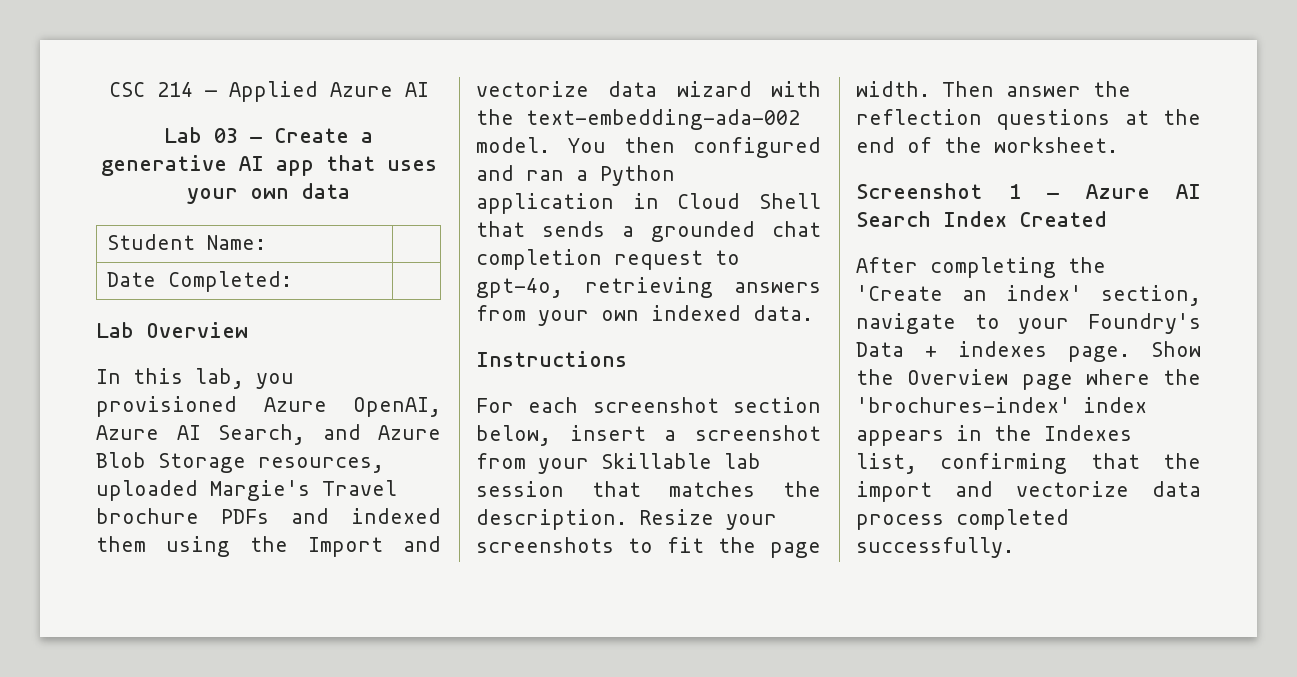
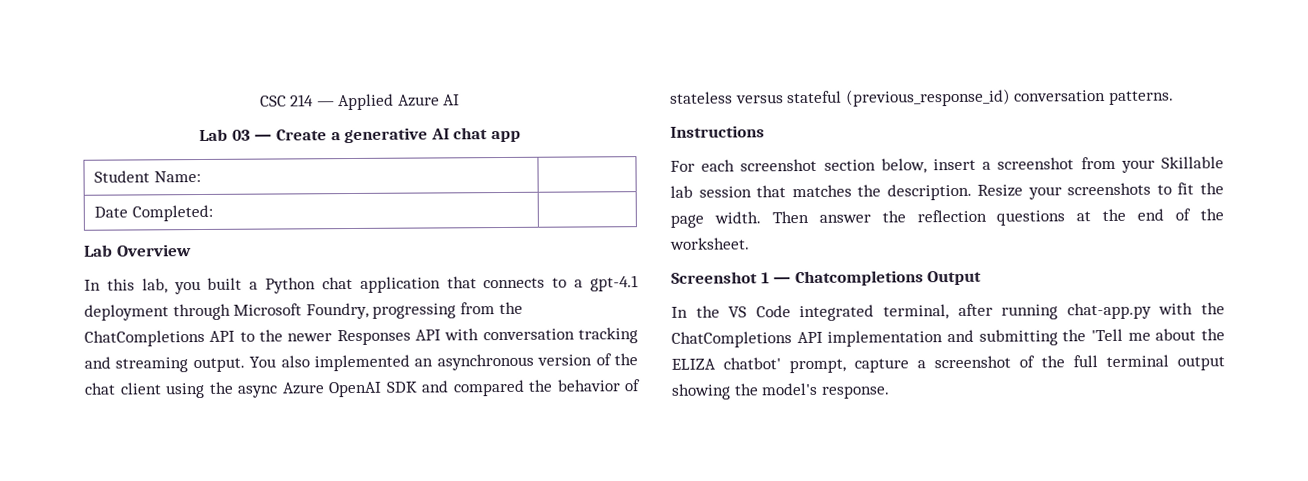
- Lab 03 — Create a generative AI app that uses your own data
+ Lab 03 — Create a generative AI chat app
- In this lab, you provisioned Azure OpenAI, Azure AI Search, and Azure Blob Storage resources, uploaded Margie's Travel brochure PDFs and indexed them using the Import and vectorize data wizard with the text-embedding-ada-002 model. You then configured and ran a Python application in Cloud Shell that sends a grounded chat completion request to gpt-4o, retrieving answers from your own indexed data.
+ In this lab, you built a Python chat application that connects to a gpt-4.1 deployment through Microsoft Foundry, progressing from the ChatCompletions API to the newer Responses API with conversation tracking and streaming output. You also implemented an asynchronous version of the chat client using the async Azure OpenAI SDK and compared the behavior of stateless versus stateful (previous_response_id) conversation patterns.
- Screenshot 1 — Azure AI Search Index Created
- After completing the 'Create an index' section, navigate to your Foundry's Data + indexes page. Show the Overview page where the 'brochures-index' index appears in the Indexes list, confirming that the import and vectorize data process completed successfully.
+ Screenshot 1 — Chatcompletions Output
+ In the VS Code integrated terminal, after running chat-app.py with the ChatCompletions API implementation and submitting the 'Tell me about the ELIZA chatbot' prompt, capture a screenshot of the full terminal output showing the model's response.

